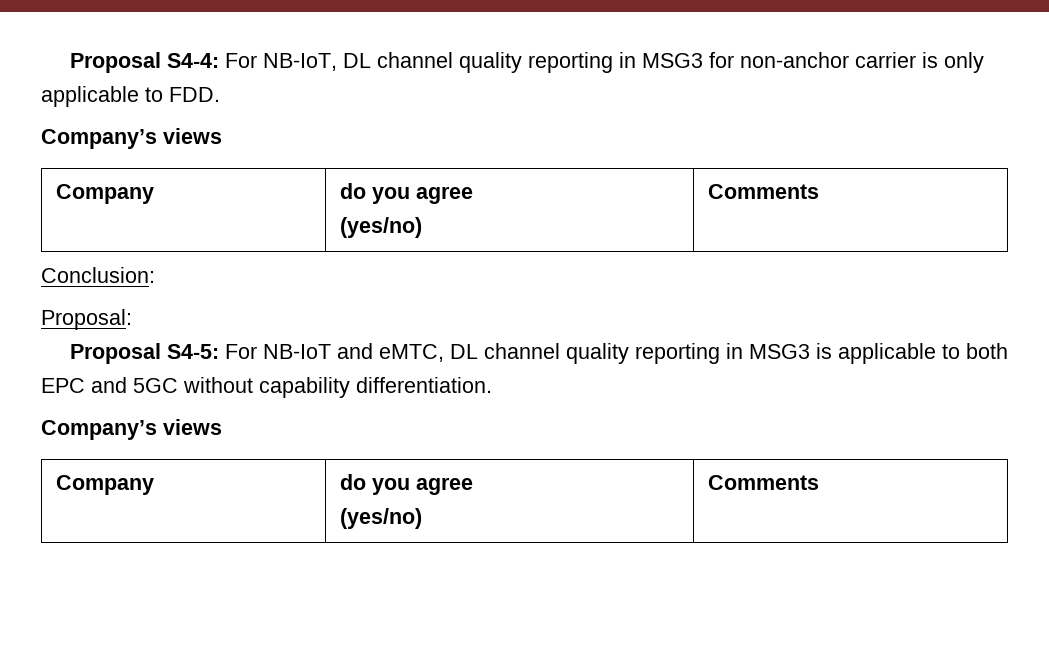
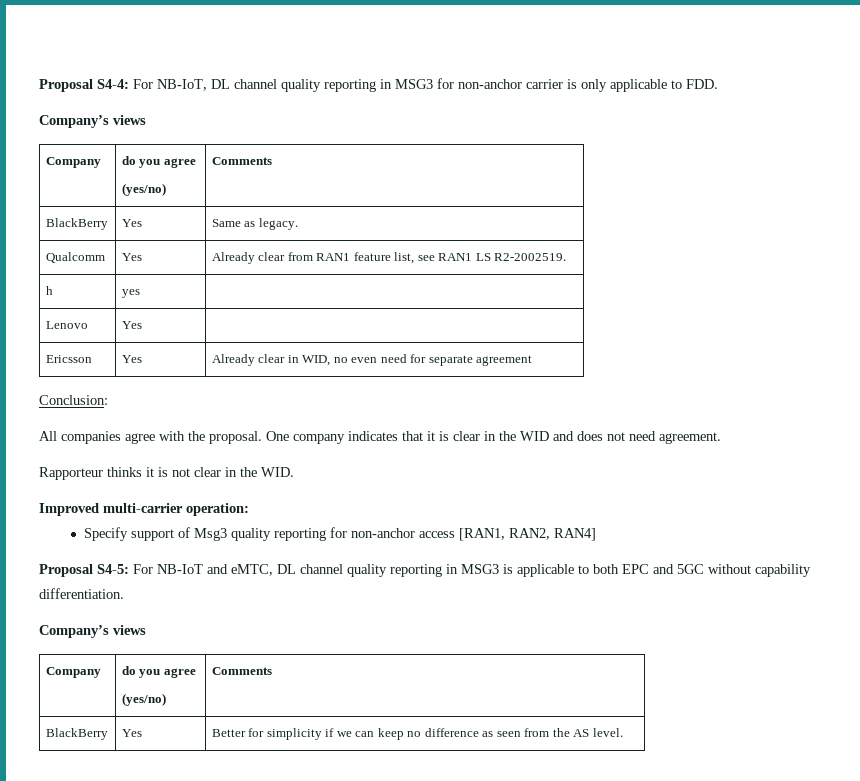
+ BlackBerry | Yes | Same as legacy.
+ Qualcomm | Yes | Already clear from RAN1 feature list, see RAN1 LS R2-2002519.
+ h | yes |
+ Lenovo | Yes |
+ Ericsson | Yes | Already clear in WID, no even need for separate agreement
  Conclusion:
- Proposal:
+ All companies agree with the proposal. One company indicates that it is clear in the WID and does not need agreement.
+ Rapporteur thinks it is not clear in the WID.
+ Improved multi-carrier operation:
+ Specify support of Msg3 quality reporting for non-anchor access [RAN1, RAN2, RAN4]
+ BlackBerry | Yes | Better for simplicity if we can keep no difference as seen from the AS level.

